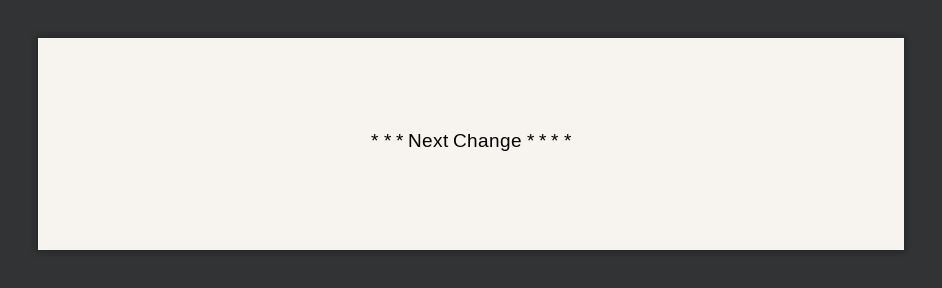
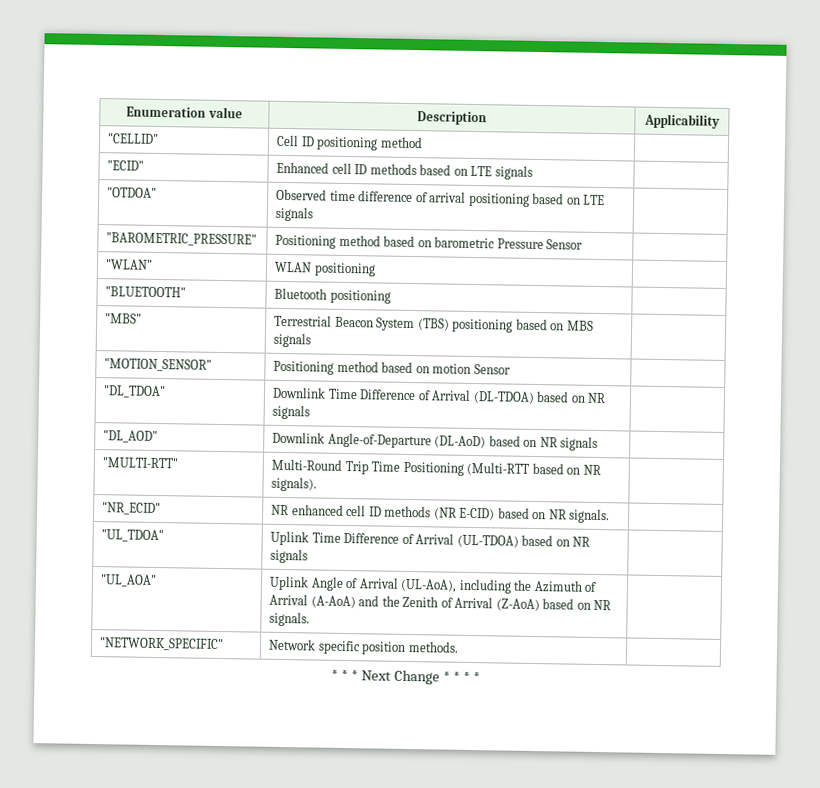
+ Enumeration value | Description | Applicability
+ "CELLID" | Cell ID positioning method |
+ "ECID" | Enhanced cell ID methods based on LTE signals |
+ "OTDOA" | Observed time difference of arrival positioning based on LTE signals |
+ "BAROMETRIC_PRESSURE" | Positioning method based on barometric Pressure Sensor |
+ "WLAN" | WLAN positioning |
+ "BLUETOOTH" | Bluetooth positioning |
+ "MBS" | Terrestrial Beacon System (TBS) positioning based on MBS signals |
+ "MOTION_SENSOR" | Positioning method based on motion Sensor |
+ "DL_TDOA" | Downlink Time Difference of Arrival (DL-TDOA) based on NR signals |
+ "DL_AOD" | Downlink Angle-of-Departure (DL-AoD) based on NR signals |
+ "MULTI-RTT" | Multi-Round Trip Time Positioning (Multi-RTT based on NR signals). |
+ "NR_ECID" | NR enhanced cell ID methods (NR E-CID) based on NR signals. |
+ "UL_TDOA" | Uplink Time Difference of Arrival (UL-TDOA) based on NR signals |
+ "UL_AOA" | Uplink Angle of Arrival (UL-AoA), including the Azimuth of Arrival (A-AoA) and the Zenith of Arrival (Z-AoA) based on NR signals. |
+ "NETWORK_SPECIFIC" | Network specific position methods. |

